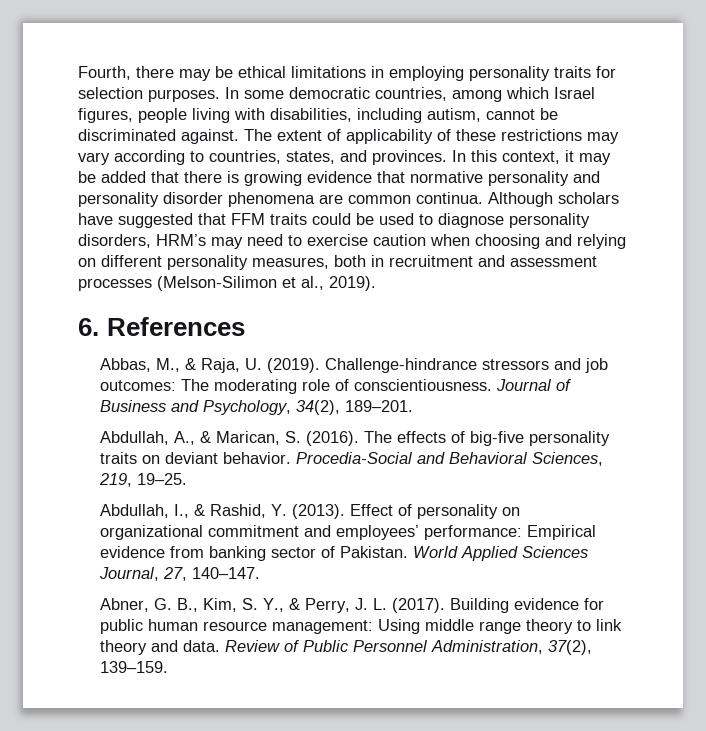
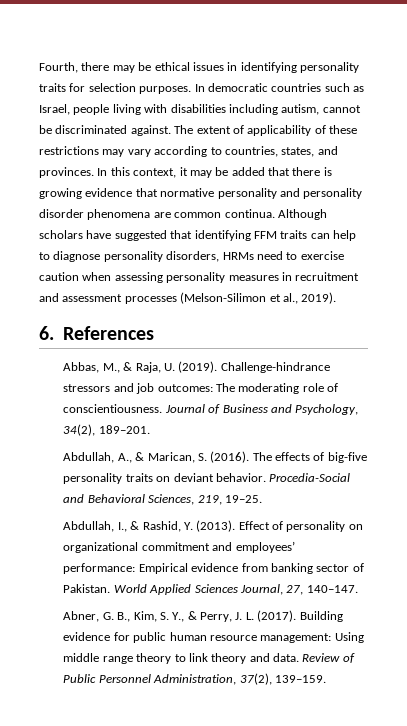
- Fourth, there may be ethical limitations in employing personality traits for selection purposes.
+ Fourth, there may be ethical issues in identifying personality traits for selection purposes.
- In some democratic countries, among which Israel figures, people living with disabilities, including autism, cannot be discriminated against.
+ In democratic countries such as Israel, people living with disabilities including autism, cannot be discriminated against.
- Although scholars have suggested that FFM traits could be used to diagnose personality disorders, HRM’s may need to exercise caution when choosing and relying on different personality measures, both in recruitment and assessment processes (Melson-Silimon et al., 2019).
+ Although scholars have suggested that identifying FFM traits can help to diagnose personality disorders, HRMs need to exercise caution when assessing personality measures in recruitment and assessment processes (Melson-Silimon et al., 2019).

